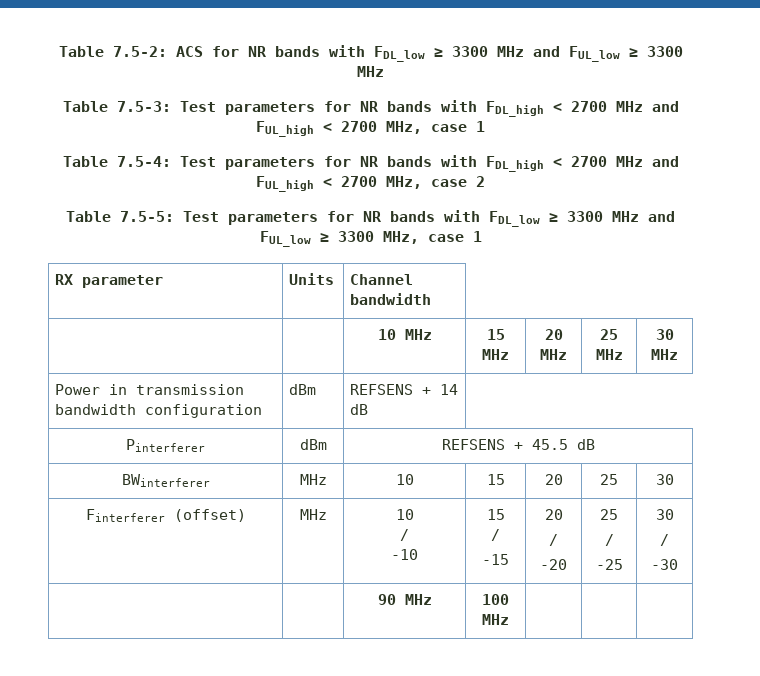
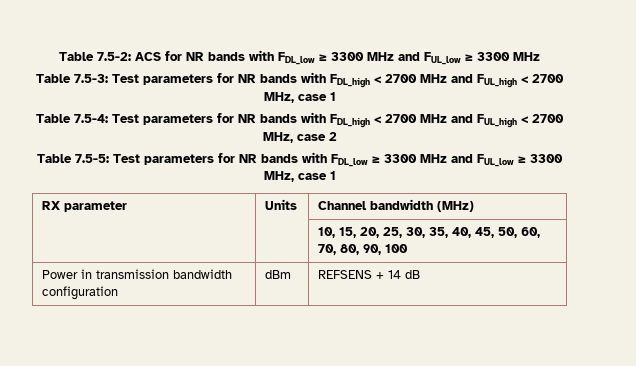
- RX parameter | Units | Channel bandwidth
- | | 10 MHz | 15 MHz | 20 MHz | 25 MHz | 30 MHz
+ RX parameter | Units | Channel bandwidth (MHz)
+ | | 10, 15, 20, 25, 30, 35, 40, 45, 50, 60, 70, 80, 90, 100
- Pinterferer | dBm | REFSENS + 45.5 dB
- BWinterferer | MHz | 10 | 15 | 20 | 25 | 30
- Finterferer (offset) | MHz | 10
- /
- -10 | 15
- /
- -15 | 20
- /
- -20 | 25
- /
- -25 | 30
- /
- -30
- | | 90 MHz | 100 MHz | | |

